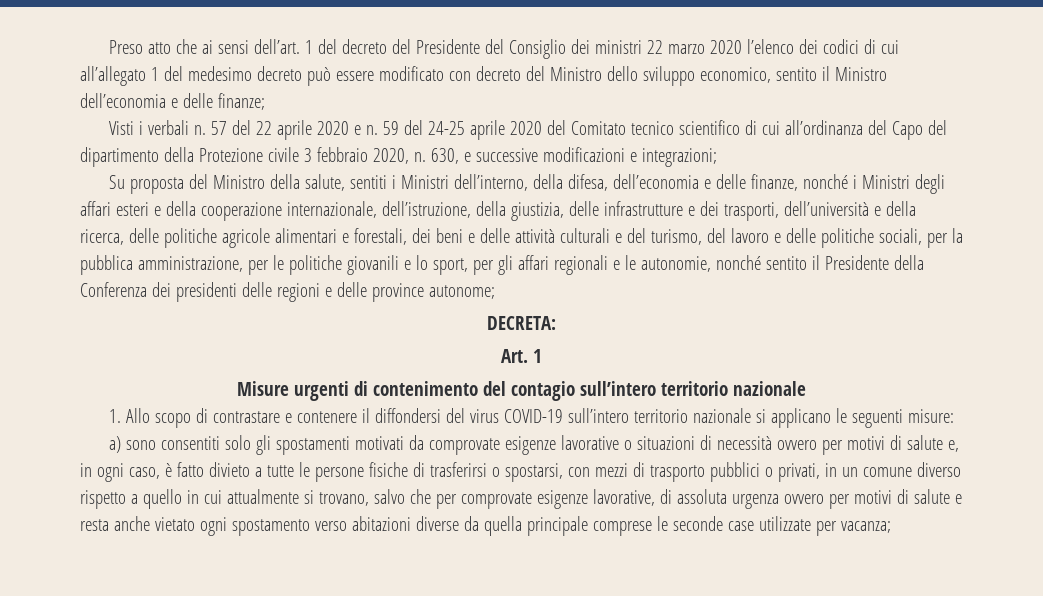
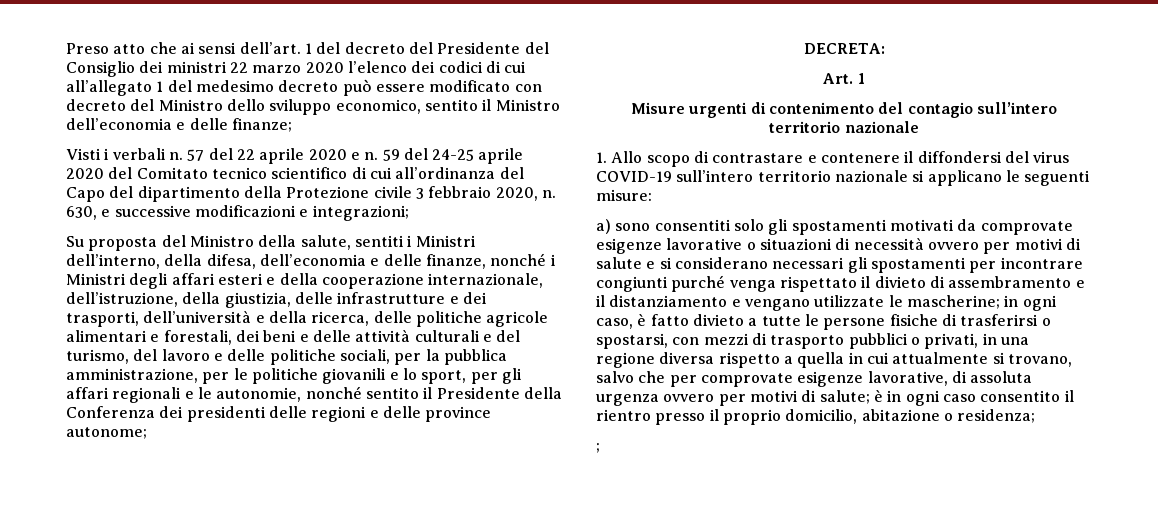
- a) sono consentiti solo gli spostamenti motivati da comprovate esigenze lavorative o situazioni di necessità ovvero per motivi di salute e, in ogni caso, è fatto divieto a tutte le persone fisiche di trasferirsi o spostarsi, con mezzi di trasporto pubblici o privati, in un comune diverso rispetto a quello in cui attualmente si trovano, salvo che per comprovate esigenze lavorative, di assoluta urgenza ovvero per motivi di salute e resta anche vietato ogni spostamento verso abitazioni diverse da quella principale comprese le seconde case utilizzate per vacanza;
+ a) sono consentiti solo gli spostamenti motivati da comprovate esigenze lavorative o situazioni di necessità ovvero per motivi di salute e si considerano necessari gli spostamenti per incontrare congiunti purché venga rispettato il divieto di assembramento e il distanziamento e vengano utilizzate le mascherine; in ogni caso, è fatto divieto a tutte le persone fisiche di trasferirsi o spostarsi, con mezzi di trasporto pubblici o privati, in una regione diversa rispetto a quella in cui attualmente si trovano, salvo che per comprovate esigenze lavorative, di assoluta urgenza ovvero per motivi di salute; è in ogni caso consentito il rientro presso il proprio domicilio, abitazione o residenza;
+ ;

